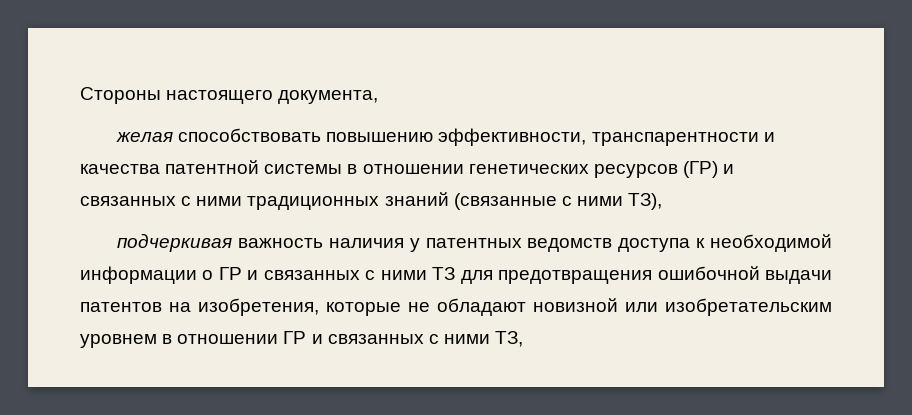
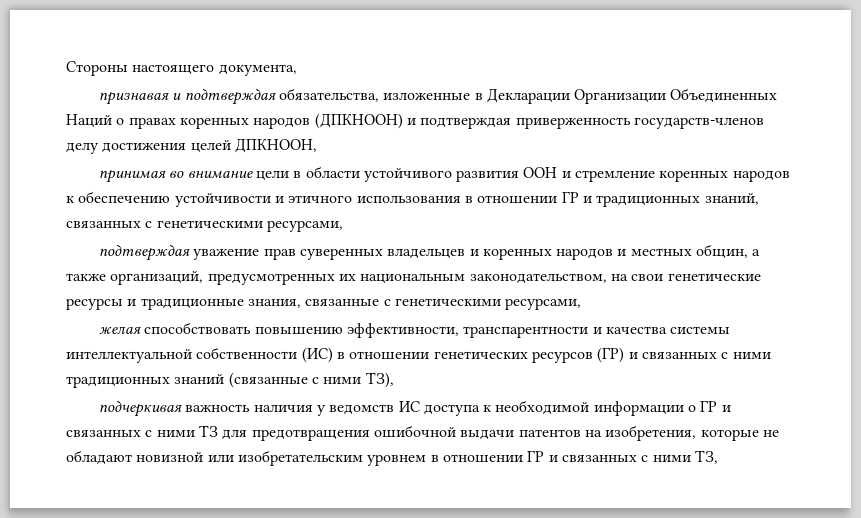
+ признавая и подтверждая обязательства, изложенные в Декларации Организации Объединенных Наций о правах коренных народов (ДПКНООН) и подтверждая приверженность государств-членов делу достижения целей ДПКНООН,
+ принимая во внимание цели в области устойчивого развития ООН и стремление коренных народов к обеспечению устойчивости и этичного использования в отношении ГР и традиционных знаний, связанных с генетическими ресурсами,
+ подтверждая уважение прав суверенных владельцев и коренных народов и местных общин, а также организаций, предусмотренных их национальным законодательством, на свои генетические ресурсы и традиционные знания, связанные с генетическими ресурсами,
- желая способствовать повышению эффективности, транспарентности и качества патентной системы в отношении генетических ресурсов (ГР) и связанных с ними традиционных знаний (связанные с ними ТЗ),
+ желая способствовать повышению эффективности, транспарентности и качества системы интеллектуальной собственности (ИС) в отношении генетических ресурсов (ГР) и связанных с ними традиционных знаний (связанные с ними ТЗ),
- подчеркивая важность наличия у патентных ведомств доступа к необходимой информации о ГР и связанных с ними ТЗ для предотвращения ошибочной выдачи патентов на изобретения, которые не обладают новизной или изобретательским уровнем в отношении ГР и связанных с ними ТЗ,
+ подчеркивая важность наличия у ведомств ИС доступа к необходимой информации о ГР и связанных с ними ТЗ для предотвращения ошибочной выдачи патентов на изобретения, которые не обладают новизной или изобретательским уровнем в отношении ГР и связанных с ними ТЗ,

